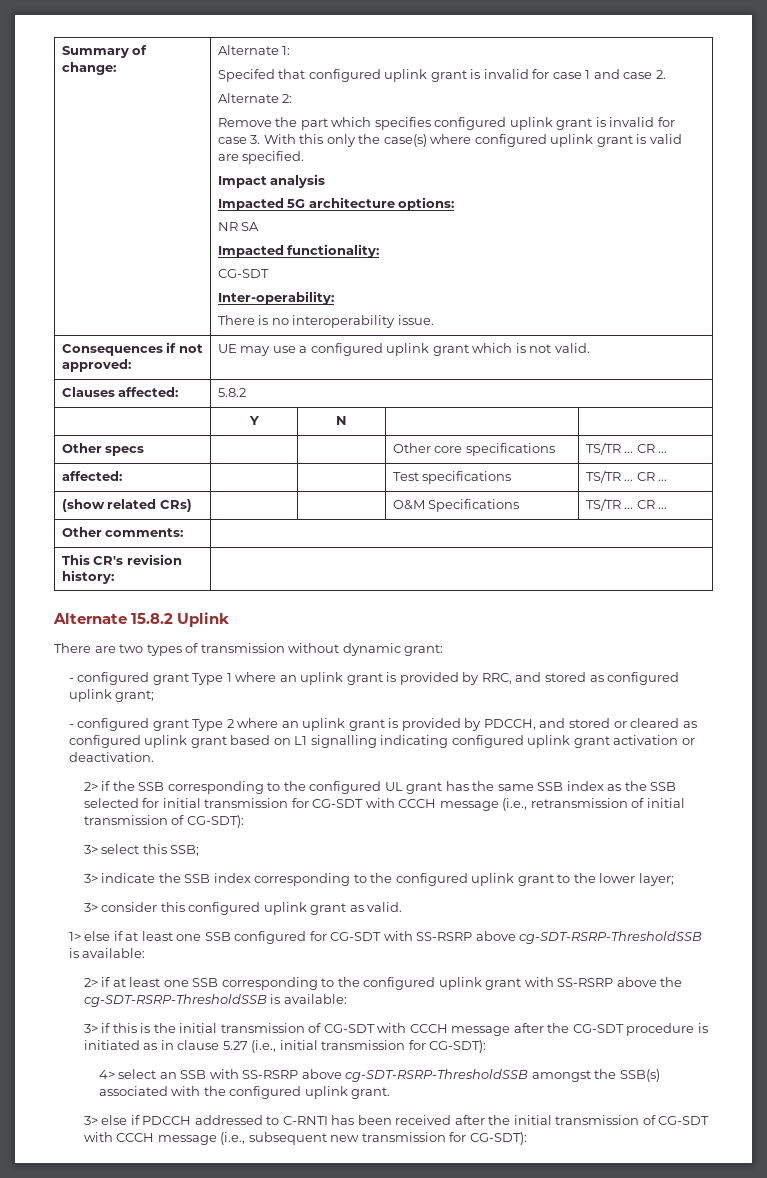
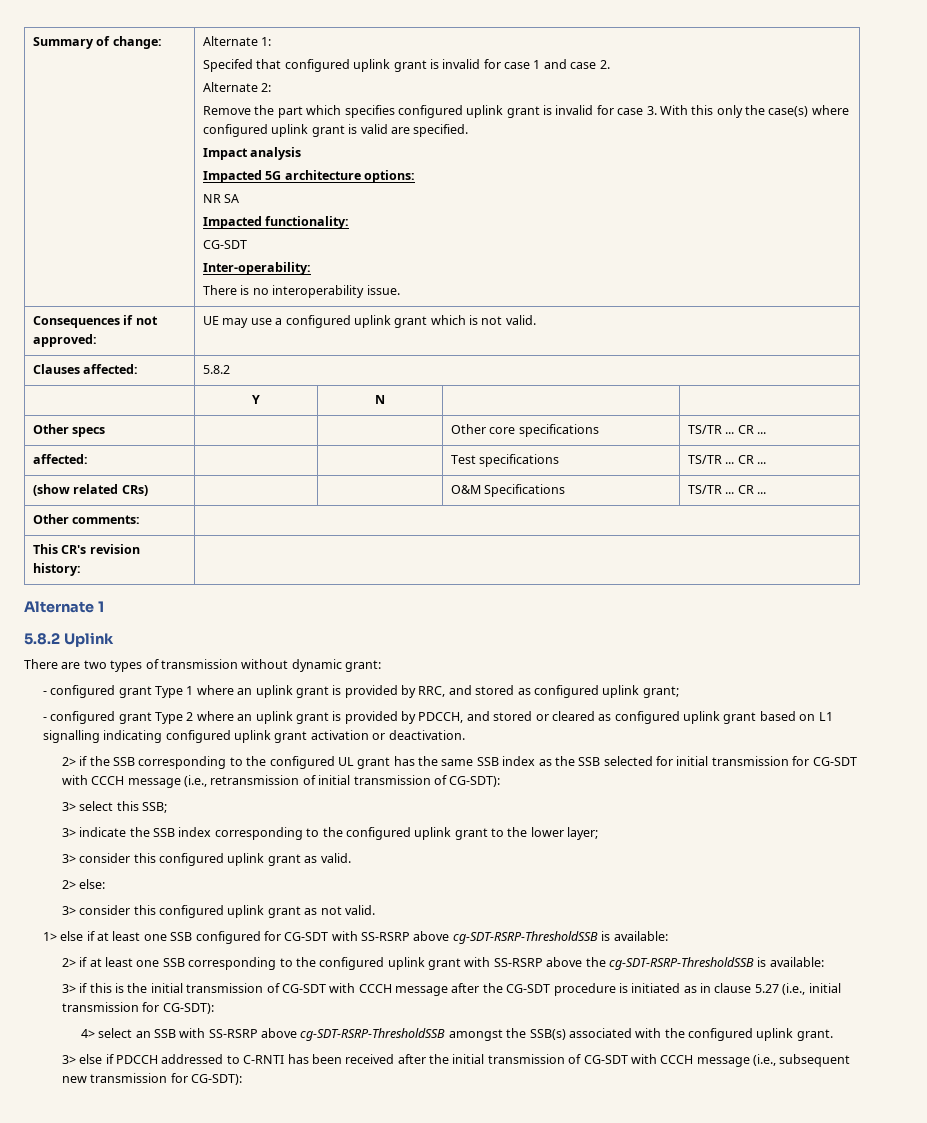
- Alternate 15.8.2 Uplink
+ Alternate 1
+ 5.8.2 Uplink
+ 2> else:
+ 3> consider this configured uplink grant as not valid.

